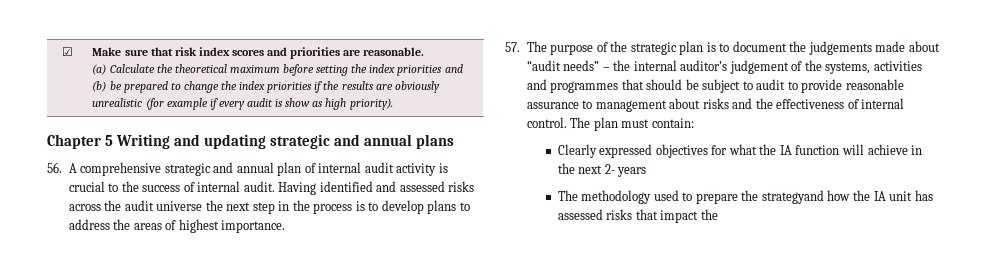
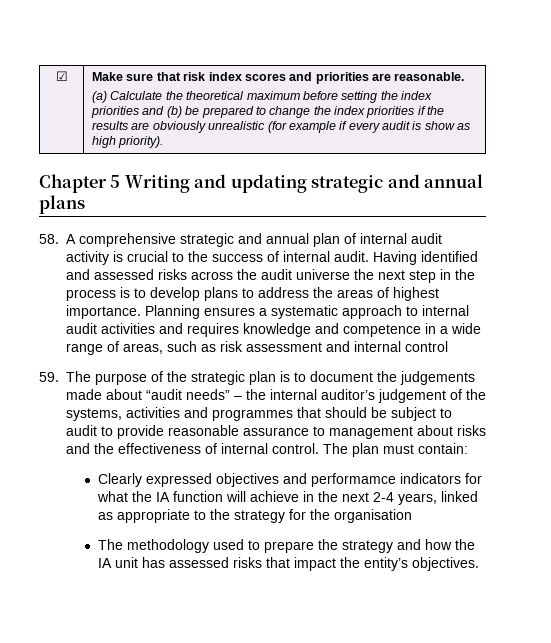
- 56. A comprehensive strategic and annual plan of internal audit activity is crucial to the success of internal audit.
+ 58. A comprehensive strategic and annual plan of internal audit activity is crucial to the success of internal audit.
- Having identified and assessed risks across the audit universe the next step in the process is to develop plans to address the areas of highest importance.
- 57. The purpose of the strategic plan is to document the judgements made about “audit needs” – the internal auditor’s judgement of the systems, activities and programmes that should be subject to audit to provide reasonable assurance to management about risks and the effectiveness of internal control.
+ Having identified and assessed risks across the audit universe the next step in the process is to develop plans to address the areas of highest importance. Planning ensures a systematic approach to internal audit activities and requires knowledge and competence in a wide range of areas, such as risk assessment and internal control
+ 59. The purpose of the strategic plan is to document the judgements made about “audit needs” – the internal auditor’s judgement of the systems, activities and programmes that should be subject to audit to provide reasonable assurance to management about risks and the effectiveness of internal control.
- Clearly expressed objectives for what the IA function will achieve in the next 2- years
+ Clearly expressed objectives and performamce indicators for what the IA function will achieve in the next 2-4 years, linked as appropriate to the strategy for the organisation
- The methodology used to prepare the strategyand how the IA unit has assessed risks that impact the
+ The methodology used to prepare the strategy and how the IA unit has assessed risks that impact the entity’s objectives.

